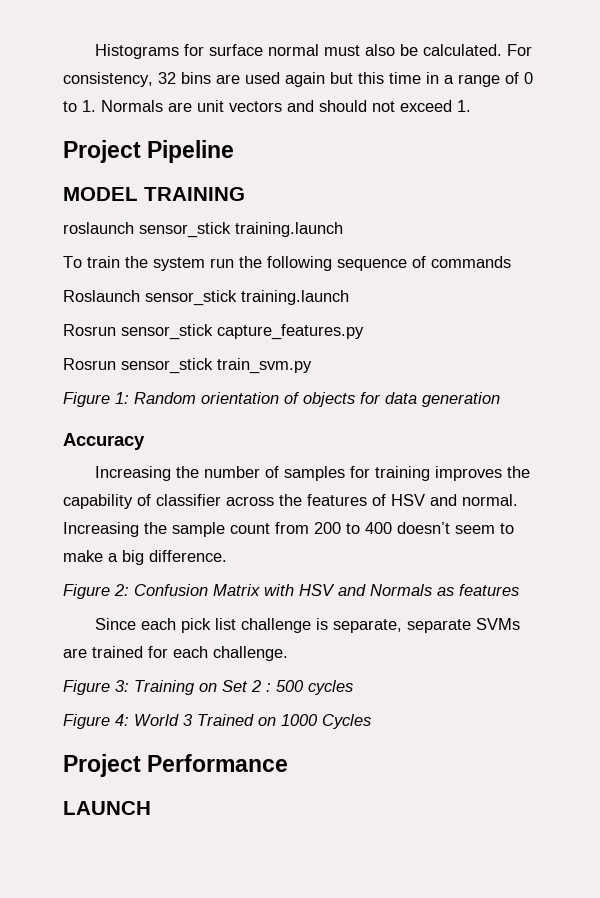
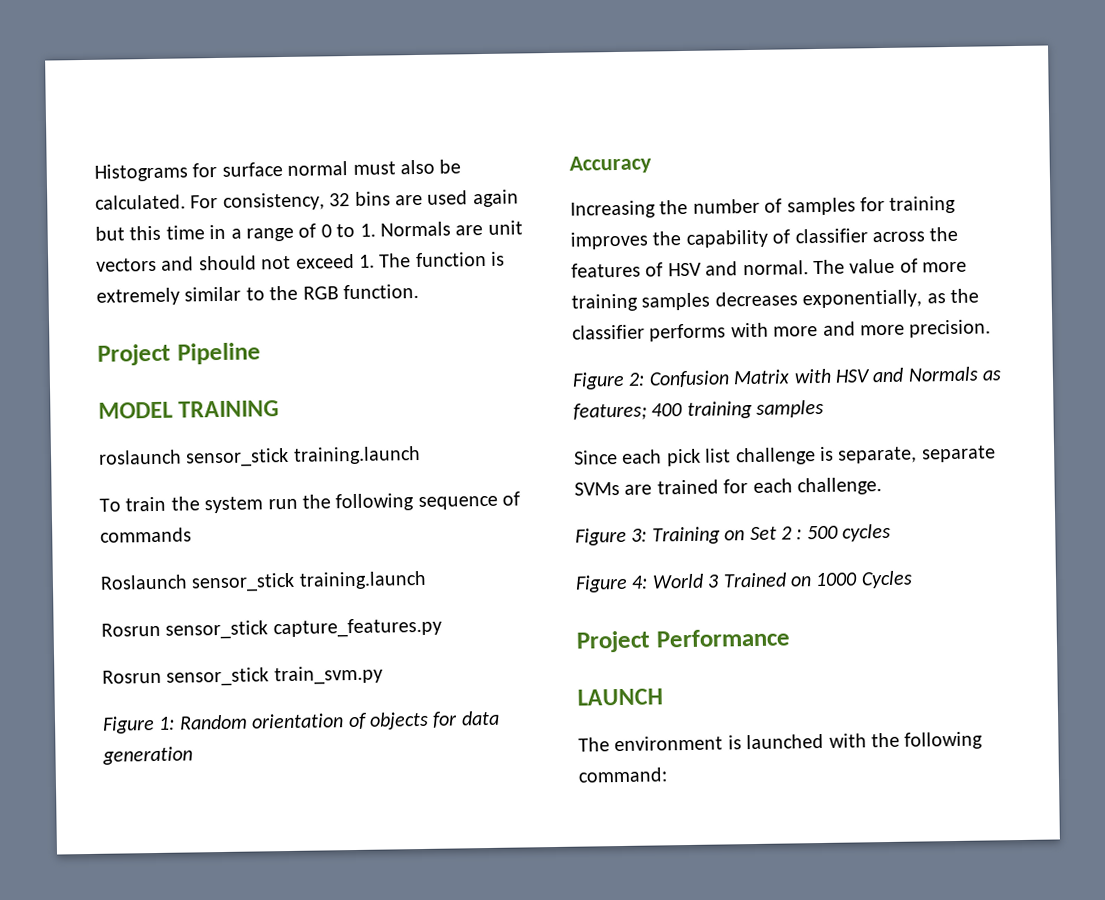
- For consistency, 32 bins are used again but this time in a range of 0 to 1. Normals are unit vectors and should not exceed 1.
+ For consistency, 32 bins are used again but this time in a range of 0 to 1. Normals are unit vectors and should not exceed 1. The function is extremely similar to the RGB function.
- Increasing the sample count from 200 to 400 doesn’t seem to make a big difference.
+ The value of more training samples decreases exponentially, as the classifier performs with more and more precision.
- Figure 2: Confusion Matrix with HSV and Normals as features
+ Figure 2: Confusion Matrix with HSV and Normals as features; 400 training samples
+ The environment is launched with the following command:

